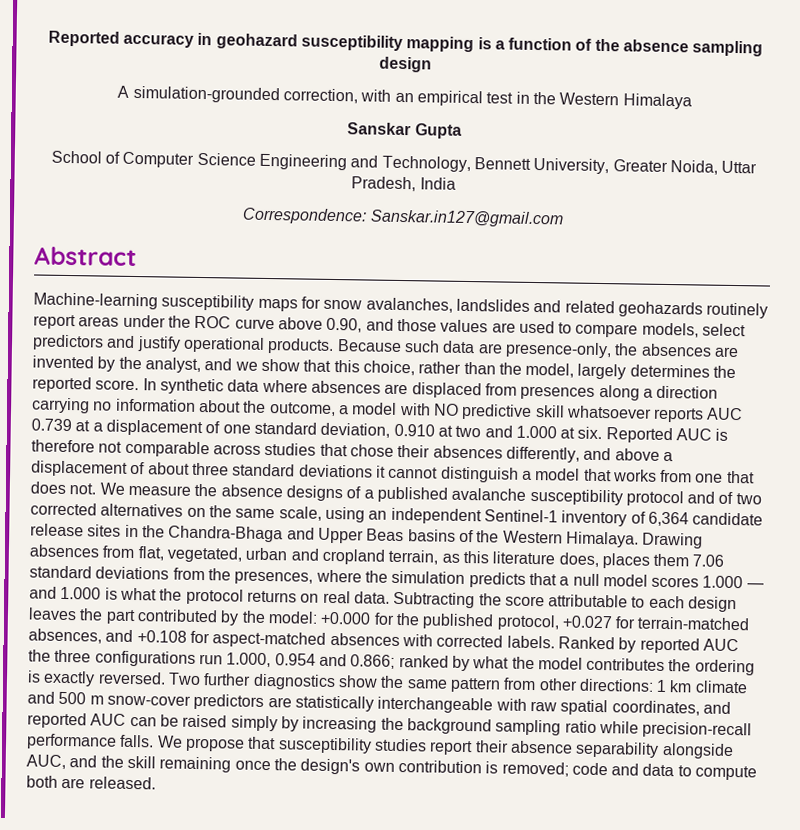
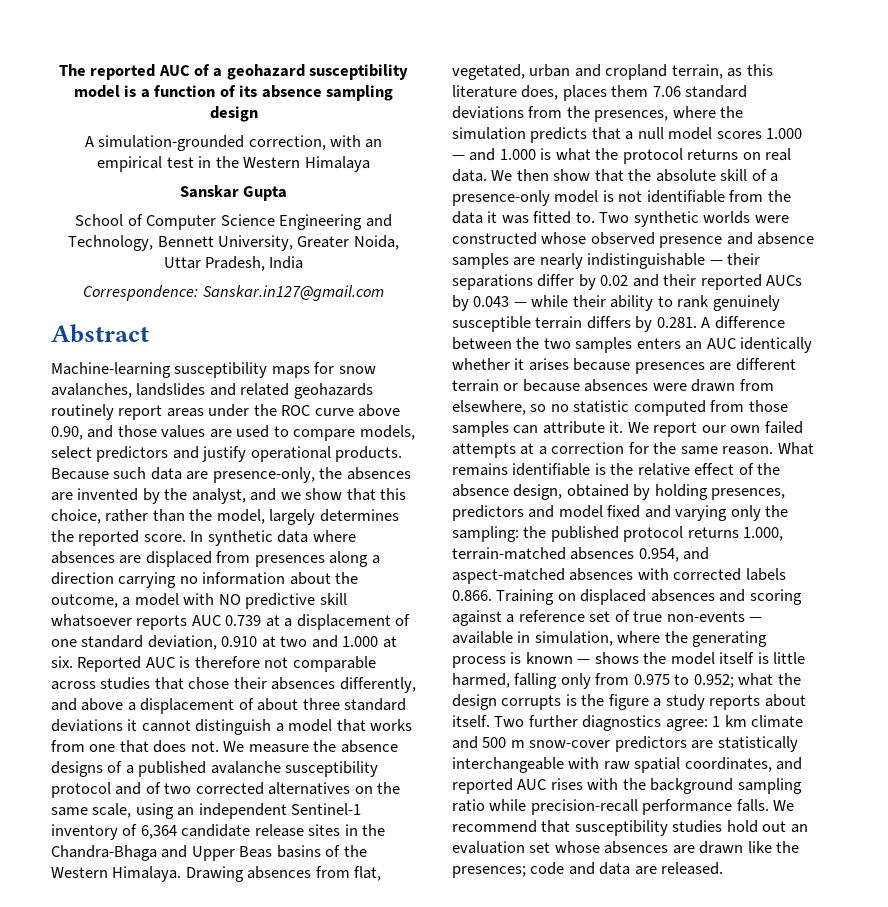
- Reported accuracy in geohazard susceptibility mapping is a function of the absence sampling design
+ The reported AUC of a geohazard susceptibility model is a function of its absence sampling design
- Subtracting the score attributable to each design leaves the part contributed by the model: +0.000 for the published protocol, +0.027 for terrain-matched absences, and +0.108 for aspect-matched absences with corrected labels. Ranked by reported AUC the three configurations run 1.000, 0.954 and 0.866; ranked by what the model contributes the ordering is exactly reversed. Two further diagnostics show the same pattern from other directions: 1 km climate and 500 m snow-cover predictors are statistically interchangeable with raw spatial coordinates, and reported AUC can be raised simply by increasing the background sampling ratio while precision-recall performance falls.
+ We then show that the absolute skill of a presence-only model is not identifiable from the data it was fitted to. Two synthetic worlds were constructed whose observed presence and absence samples are nearly indistinguishable — their separations differ by 0.02 and their reported AUCs by 0.043 — while their ability to rank genuinely susceptible terrain differs by 0.281. A difference between the two samples enters an AUC identically whether it arises because presences are different terrain or because absences were drawn from elsewhere, so no statistic computed from those samples can attribute it. We report our own failed attempts at a correction for the same reason. What remains identifiable is the relative effect of the absence design, obtained by holding presences, predictors and model fixed and varying only the sampling: the published protocol returns 1.000, terrain-matched absences 0.954, and aspect-matched absences with corrected labels 0.866. Training on displaced absences and scoring against a reference set of true non-events — available in simulation, where the generating process is known — shows the model itself is little harmed, falling only from 0.975 to 0.952; what the design corrupts is the figure a study reports about itself. Two further diagnostics agree: 1 km climate and 500 m snow-cover predictors are statistically interchangeable with raw spatial coordinates, and reported AUC rises with the background sampling ratio while precision-recall performance falls.
- We propose that susceptibility studies report their absence separability alongside AUC, and the skill remaining once the design's own contribution is removed; code and data to compute both are released.
+ We recommend that susceptibility studies hold out an evaluation set whose absences are drawn like the presences; code and data are released.

